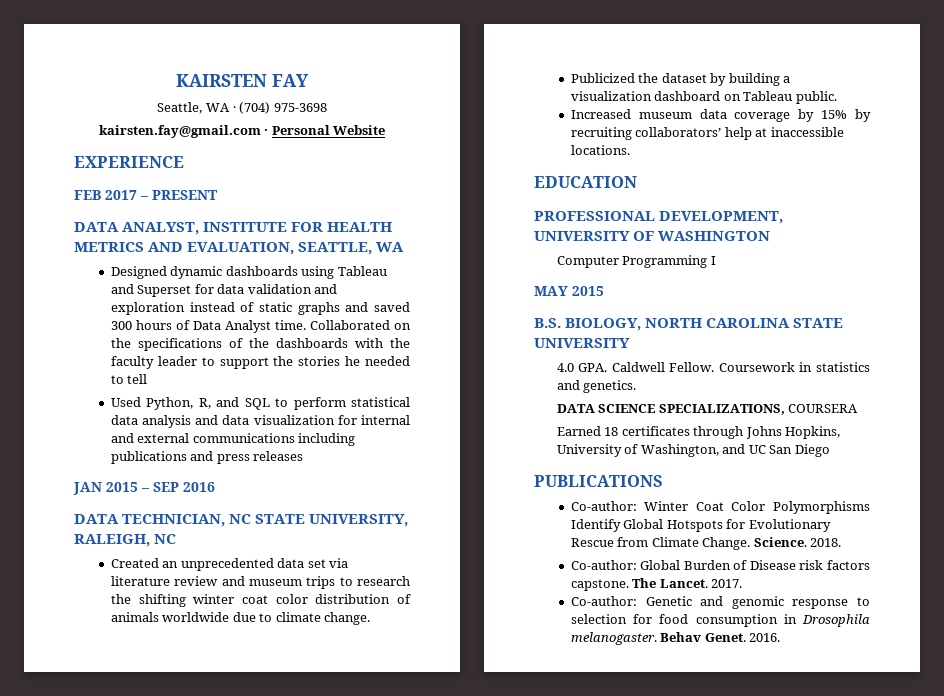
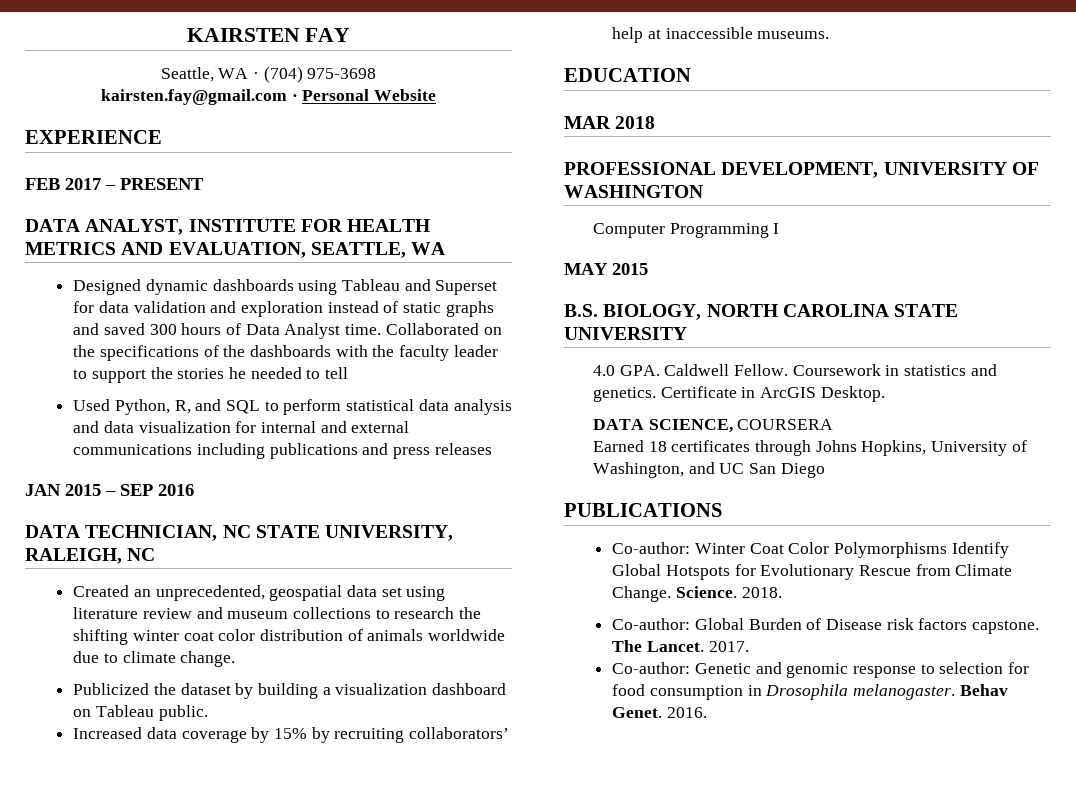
- Created an unprecedented data set via literature review and museum trips to research the shifting winter coat color distribution of animals worldwide due to climate change.
+ Created an unprecedented, geospatial data set using literature review and museum collections to research the shifting winter coat color distribution of animals worldwide due to climate change.
- Increased museum data coverage by 15% by recruiting collaborators’ help at inaccessible locations.
+ Increased data coverage by 15% by recruiting collaborators’ help at inaccessible museums.
+ MAR 2018
- Coursework in statistics and genetics.
- DATA SCIENCE SPECIALIZATIONS, COURSERA
+ Coursework in statistics and genetics. Certificate in ArcGIS Desktop.
+ DATA SCIENCE, COURSERA

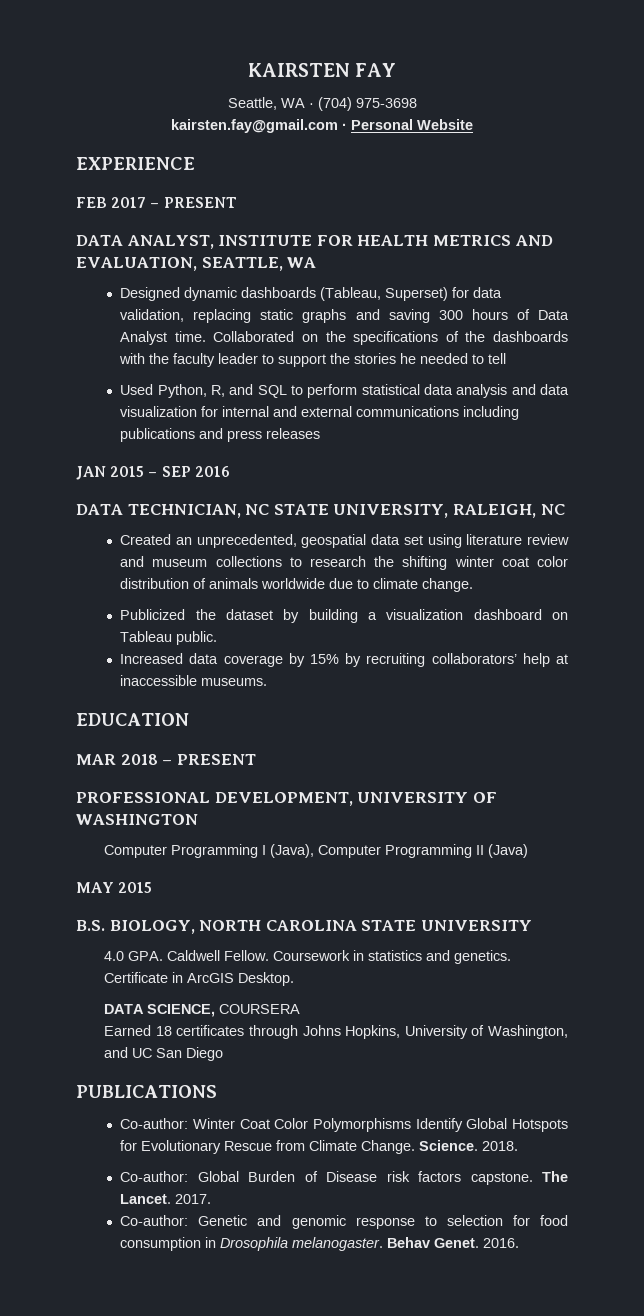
- Designed dynamic dashboards using Tableau and Superset for data validation and exploration instead of static graphs and saved 300 hours of Data Analyst time.
+ Designed dynamic dashboards (Tableau, Superset) for data validation, replacing static graphs and saving 300 hours of Data Analyst time.
- MAR 2018
+ MAR 2018 – PRESENT
- Computer Programming I
+ Computer Programming I (Java), Computer Programming II (Java)

